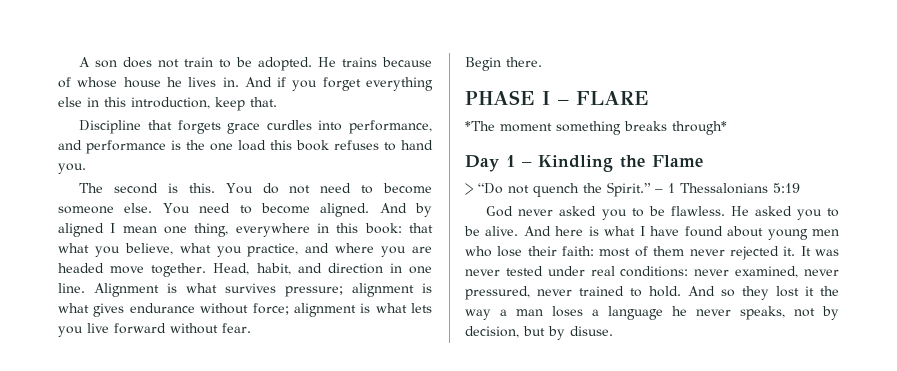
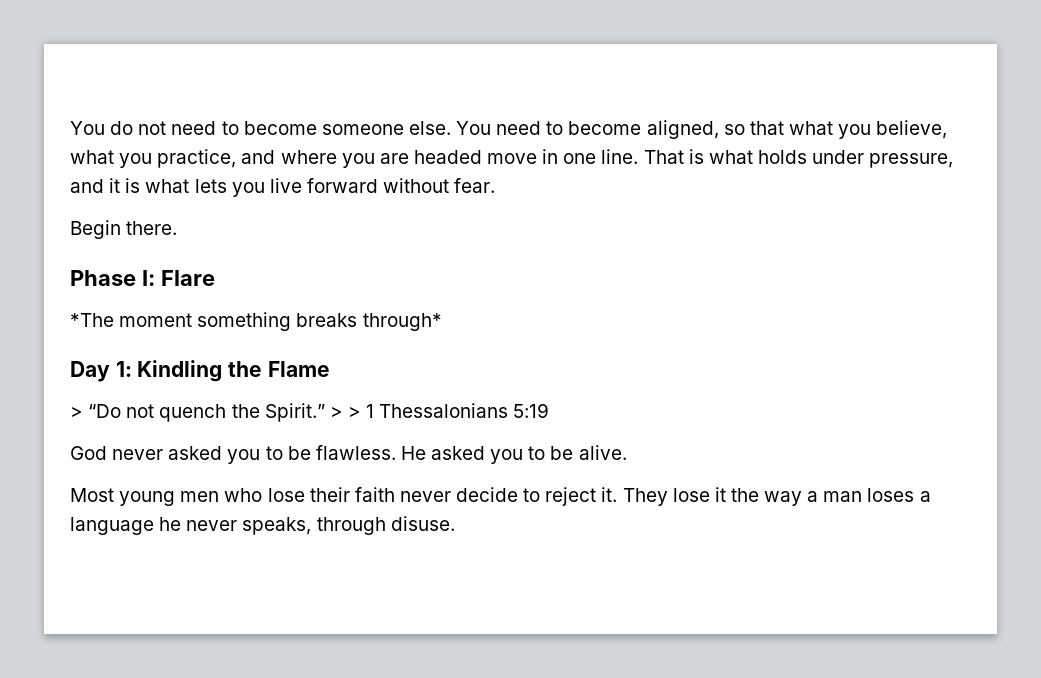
- A son does not train to be adopted. He trains because of whose house he lives in. And if you forget everything else in this introduction, keep that.
- Discipline that forgets grace curdles into performance, and performance is the one load this book refuses to hand you.
- The second is this.
- You need to become aligned. And by aligned I mean one thing, everywhere in this book: that what you believe, what you practice, and where you are headed move together. Head, habit, and direction in one line.
+ You need to become aligned, so that what you believe, what you practice, and where you are headed move in one line.
- Alignment is what survives pressure; alignment is what gives endurance without force; alignment is what lets you live forward without fear.
+ That is what holds under pressure, and it is what lets you live forward without fear.
- PHASE I – FLARE
+ Phase I: Flare
- Day 1 – Kindling the Flame
+ Day 1: Kindling the Flame
- – 1 Thessalonians 5:19
+ > > 1 Thessalonians 5:19
- He asked you to be alive. And here is what I have found about young men who lose their faith: most of them never rejected it. It was never tested under real conditions: never examined, never pressured, never trained to hold. And so they lost it the way a man loses a language he never speaks, not by decision, but by disuse.
+ He asked you to be alive.
+ Most young men who lose their faith never decide to reject it. They lose it the way a man loses a language he never speaks, through disuse.

